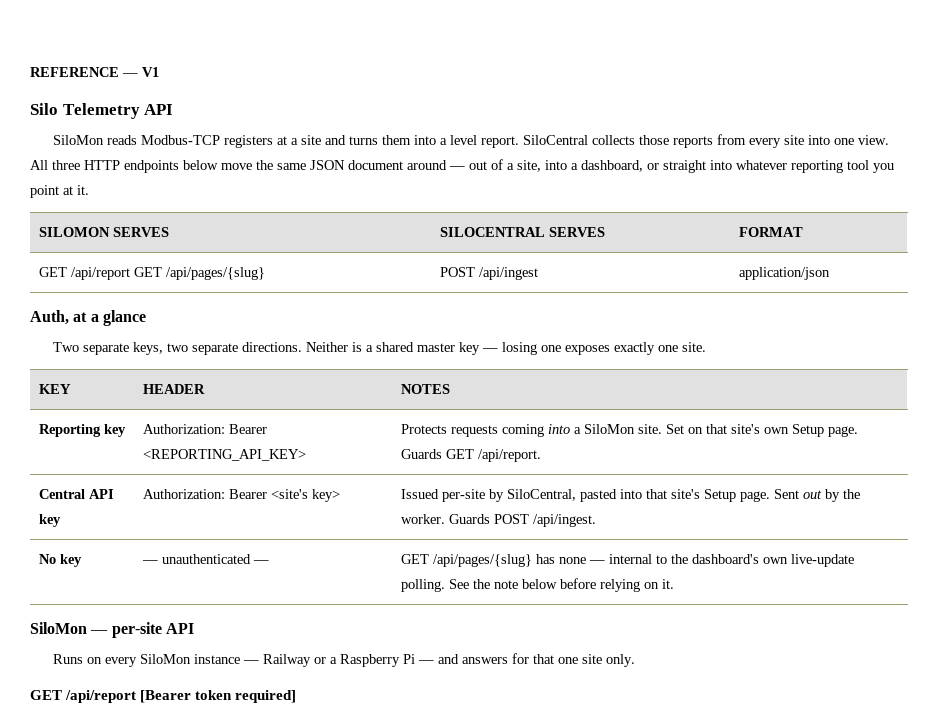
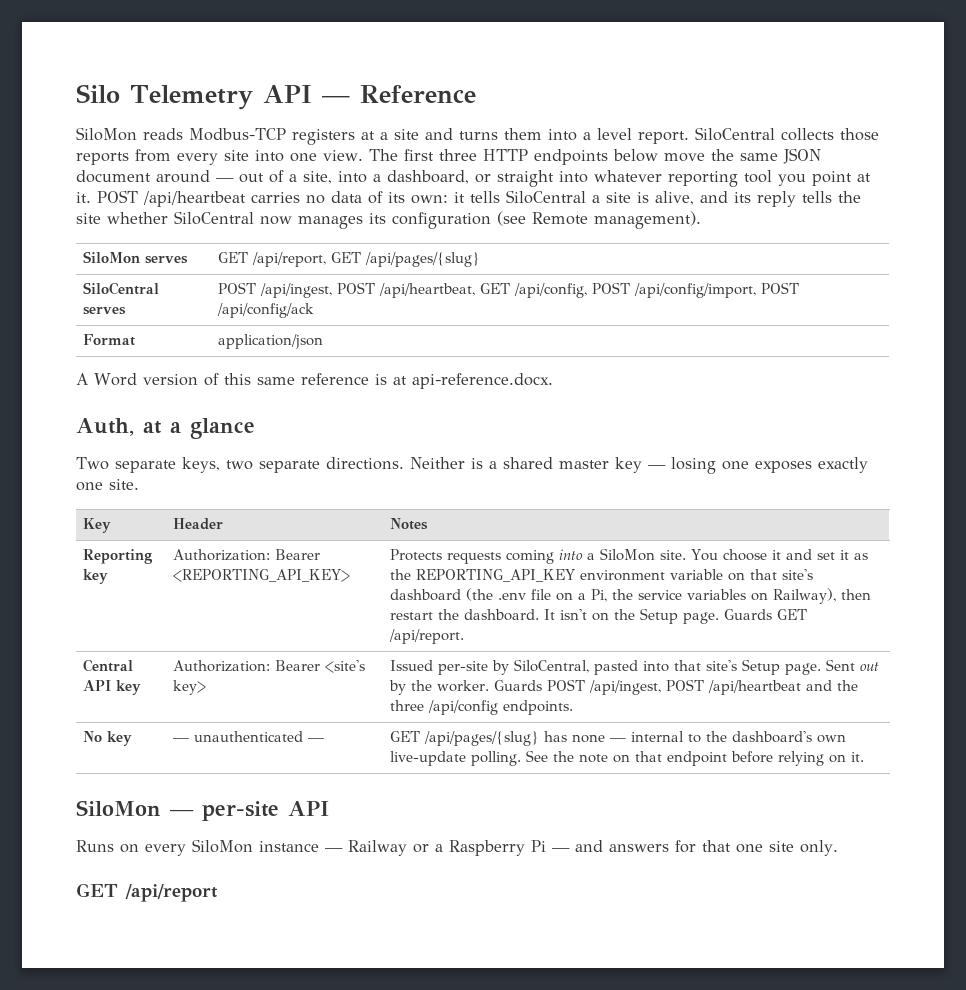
- REFERENCE — V1
- Silo Telemetry API
+ Silo Telemetry API — Reference
- All three HTTP endpoints below move the same JSON document around — out of a site, into a dashboard, or straight into whatever reporting tool you point at it.
- SILOMON SERVES | SILOCENTRAL SERVES | FORMAT
- GET /api/report GET /api/pages/{slug} | POST /api/ingest | application/json
+ The first three HTTP endpoints below move the same JSON document around — out of a site, into a dashboard, or straight into whatever reporting tool you point at it. POST /api/heartbeat carries no data of its own: it tells SiloCentral a site is alive, and its reply tells the site whether SiloCentral now manages its configuration (see Remote management).
+ SiloMon serves | GET /api/report, GET /api/pages/{slug}
+ SiloCentral serves | POST /api/ingest, POST /api/heartbeat, GET /api/config, POST /api/config/import, POST /api/config/ack
+ Format | application/json
+ A Word version of this same reference is at api-reference.docx.
- KEY | HEADER | NOTES
+ Key | Header | Notes
- Set on that site's own Setup page.
+ You choose it and set it as the REPORTING_API_KEY environment variable on that site's dashboard (the .env file on a Pi, the service variables on Railway), then restart the dashboard. It isn't on the Setup page.
- Central API key | Authorization: Bearer <site's key> | Issued per-site by SiloCentral, pasted into that site's Setup page. Sent out by the worker. Guards POST /api/ingest.
+ Central API key | Authorization: Bearer <site's key> | Issued per-site by SiloCentral, pasted into that site's Setup page. Sent out by the worker. Guards POST /api/ingest, POST /api/heartbeat and the three /api/config endpoints.
- No key | — unauthenticated — | GET /api/pages/{slug} has none — internal to the dashboard's own live-update polling. See the note below before relying on it.
+ No key | — unauthenticated — | GET /api/pages/{slug} has none — internal to the dashboard's own live-update polling. See the note on that endpoint before relying on it.
- GET /api/report [Bearer token required]
+ GET /api/report

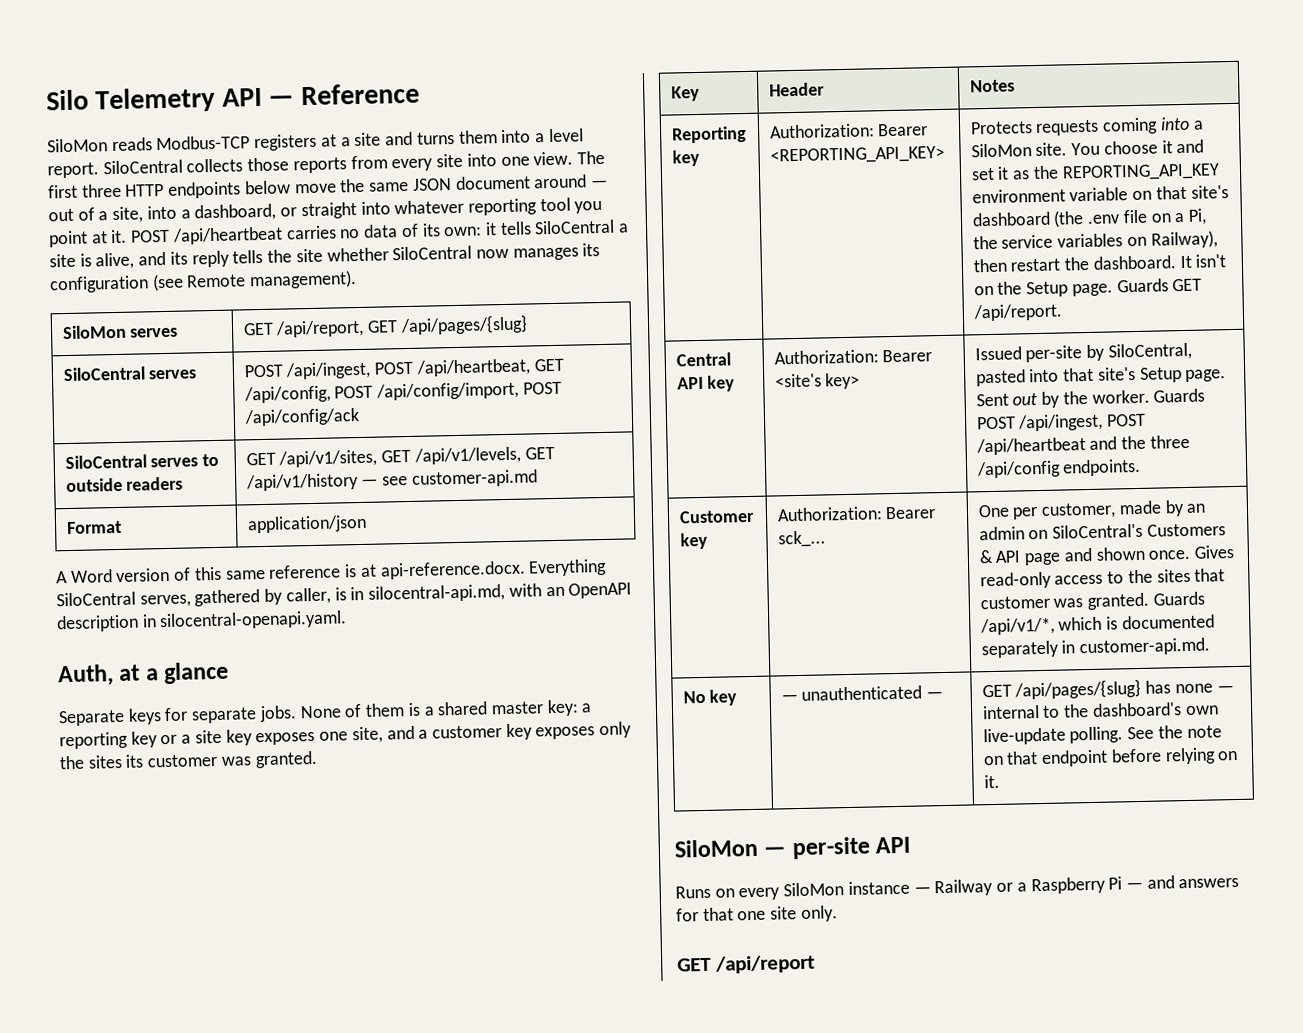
+ SiloCentral serves to outside readers | GET /api/v1/sites, GET /api/v1/levels, GET /api/v1/history — see customer-api.md
- A Word version of this same reference is at api-reference.docx.
+ A Word version of this same reference is at api-reference.docx. Everything SiloCentral serves, gathered by caller, is in silocentral-api.md, with an OpenAPI description in silocentral-openapi.yaml.
  Auth, at a glance
- Two separate keys, two separate directions. Neither is a shared master key — losing one exposes exactly one site.
+ Separate keys for separate jobs. None of them is a shared master key: a reporting key or a site key exposes one site, and a customer key exposes only the sites its customer was granted.
+ Customer key | Authorization: Bearer sck_... | One per customer, made by an admin on SiloCentral's Customers & API page and shown once. Gives read-only access to the sites that customer was granted. Guards /api/v1/*, which is documented separately in customer-api.md.

